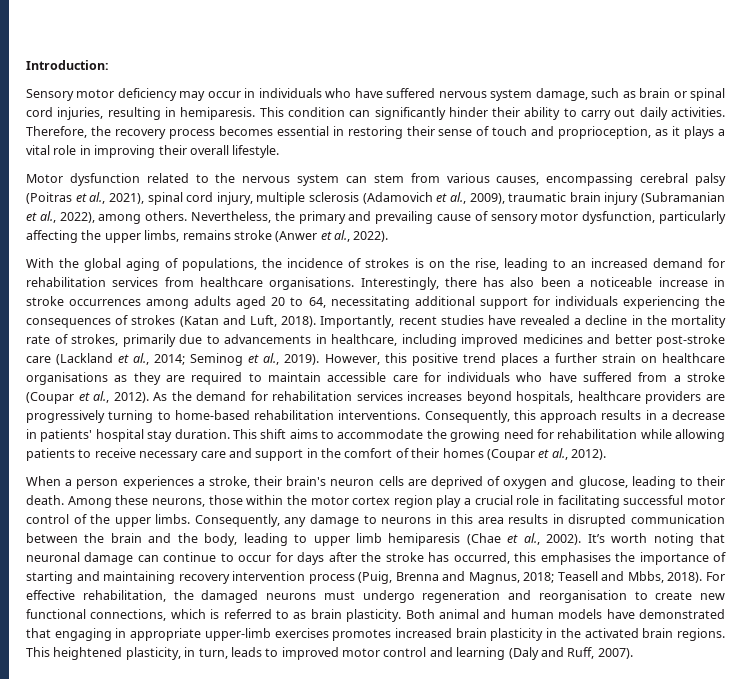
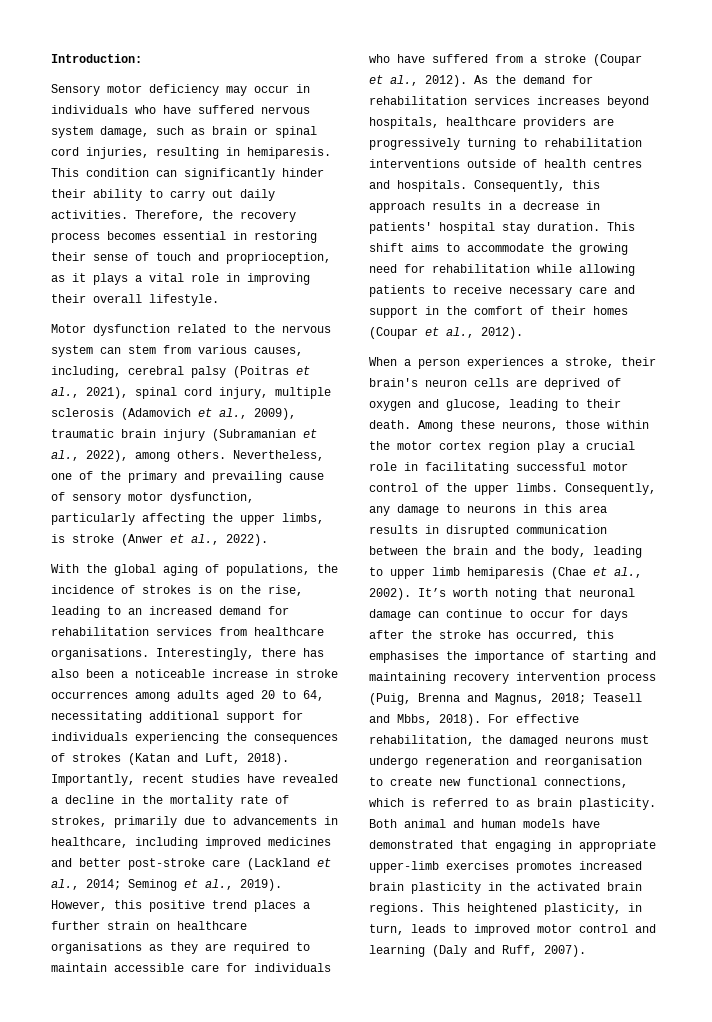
- Motor dysfunction related to the nervous system can stem from various causes, encompassing cerebral palsy (Poitras et al., 2021), spinal cord injury, multiple sclerosis (Adamovich et al., 2009), traumatic brain injury (Subramanian et al., 2022), among others.
+ Motor dysfunction related to the nervous system can stem from various causes, including, cerebral palsy (Poitras et al., 2021), spinal cord injury, multiple sclerosis (Adamovich et al., 2009), traumatic brain injury (Subramanian et al., 2022), among others.
- Nevertheless, the primary and prevailing cause of sensory motor dysfunction, particularly affecting the upper limbs, remains stroke (Anwer et al., 2022).
+ Nevertheless, one of the primary and prevailing cause of sensory motor dysfunction, particularly affecting the upper limbs, is stroke (Anwer et al., 2022).
- As the demand for rehabilitation services increases beyond hospitals, healthcare providers are progressively turning to home-based rehabilitation interventions.
+ As the demand for rehabilitation services increases beyond hospitals, healthcare providers are progressively turning to rehabilitation interventions outside of health centres and hospitals.

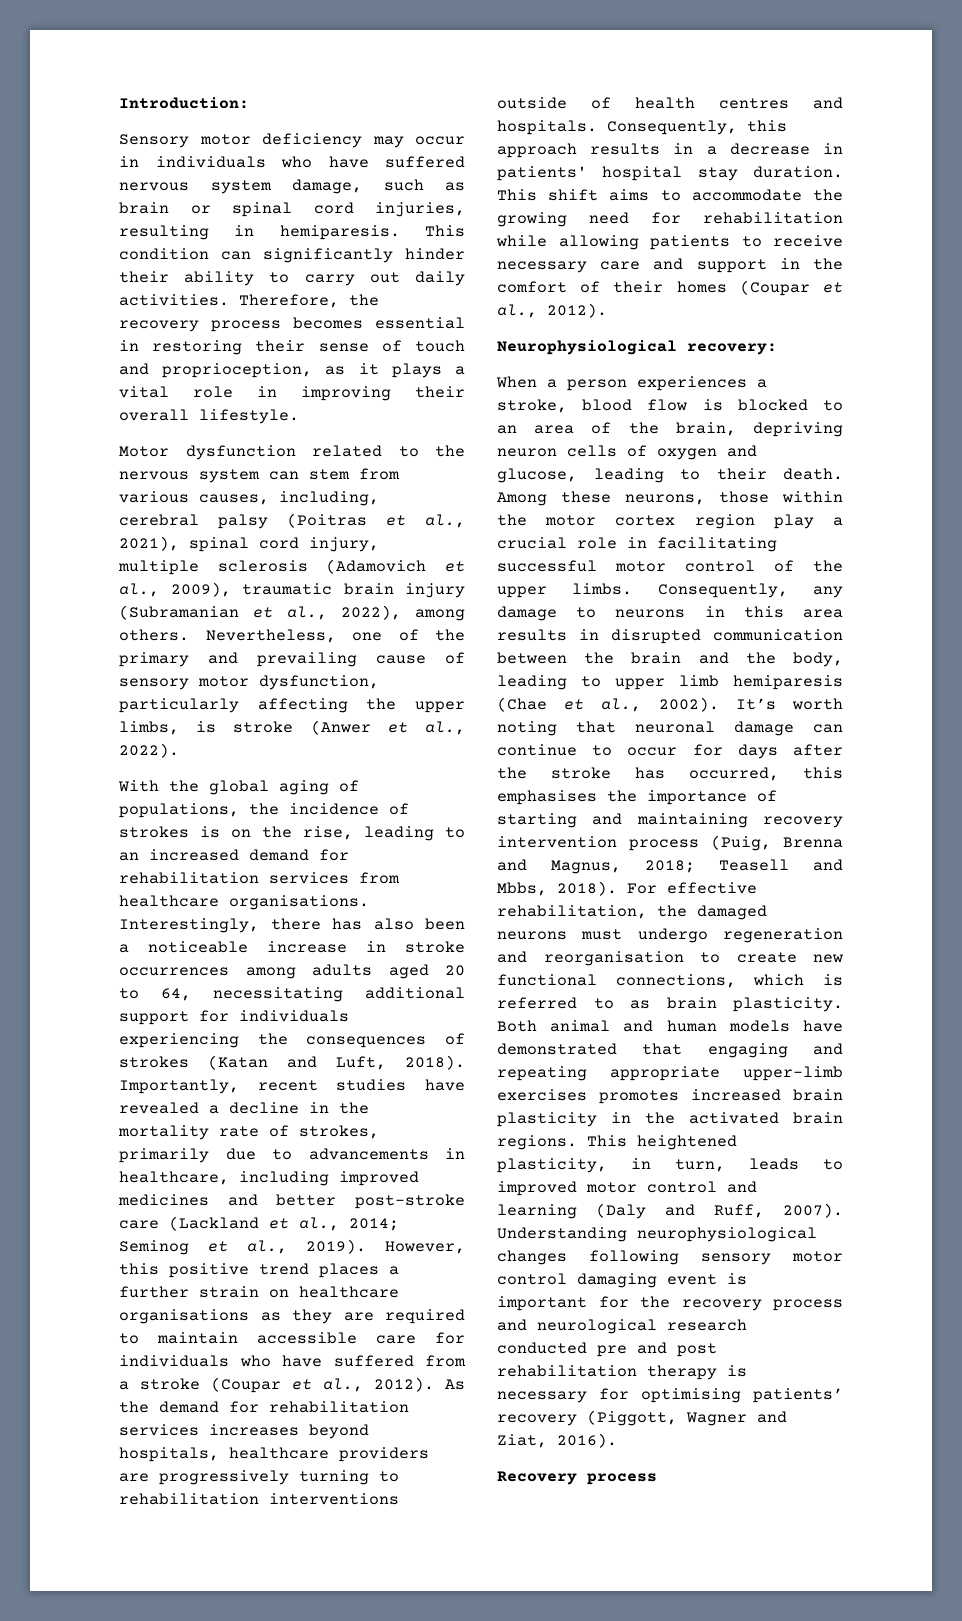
+ Neurophysiological recovery:
- When a person experiences a stroke, their brain's neuron cells are deprived of oxygen and glucose, leading to their death.
+ When a person experiences a stroke, blood flow is blocked to an area of the brain, depriving neuron cells of oxygen and glucose, leading to their death.
- Both animal and human models have demonstrated that engaging in appropriate upper-limb exercises promotes increased brain plasticity in the activated brain regions.
+ Both animal and human models have demonstrated that engaging and repeating appropriate upper-limb exercises promotes increased brain plasticity in the activated brain regions.
+ Understanding neurophysiological changes following sensory motor control damaging event is important for the recovery process and neurological research conducted pre and post rehabilitation therapy is necessary for optimising patients’ recovery (Piggott, Wagner and Ziat, 2016).
+ Recovery process

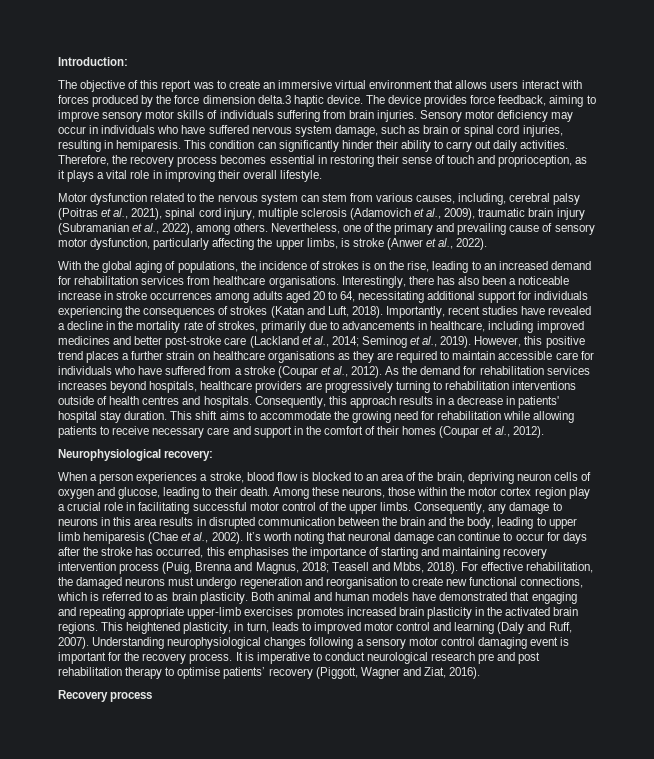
+ The objective of this report was to create an immersive virtual environment that allows users interact with forces produced by the force dimension delta.3 haptic device. The device provides force feedback, aiming to improve sensory motor skills of individuals suffering from brain injuries.
- Understanding neurophysiological changes following sensory motor control damaging event is important for the recovery process and neurological research conducted pre and post rehabilitation therapy is necessary for optimising patients’ recovery (Piggott, Wagner and Ziat, 2016).
+ Understanding neurophysiological changes following a sensory motor control damaging event is important for the recovery process. It is imperative to conduct neurological research pre and post rehabilitation therapy to optimise patients’ recovery (Piggott, Wagner and Ziat, 2016).

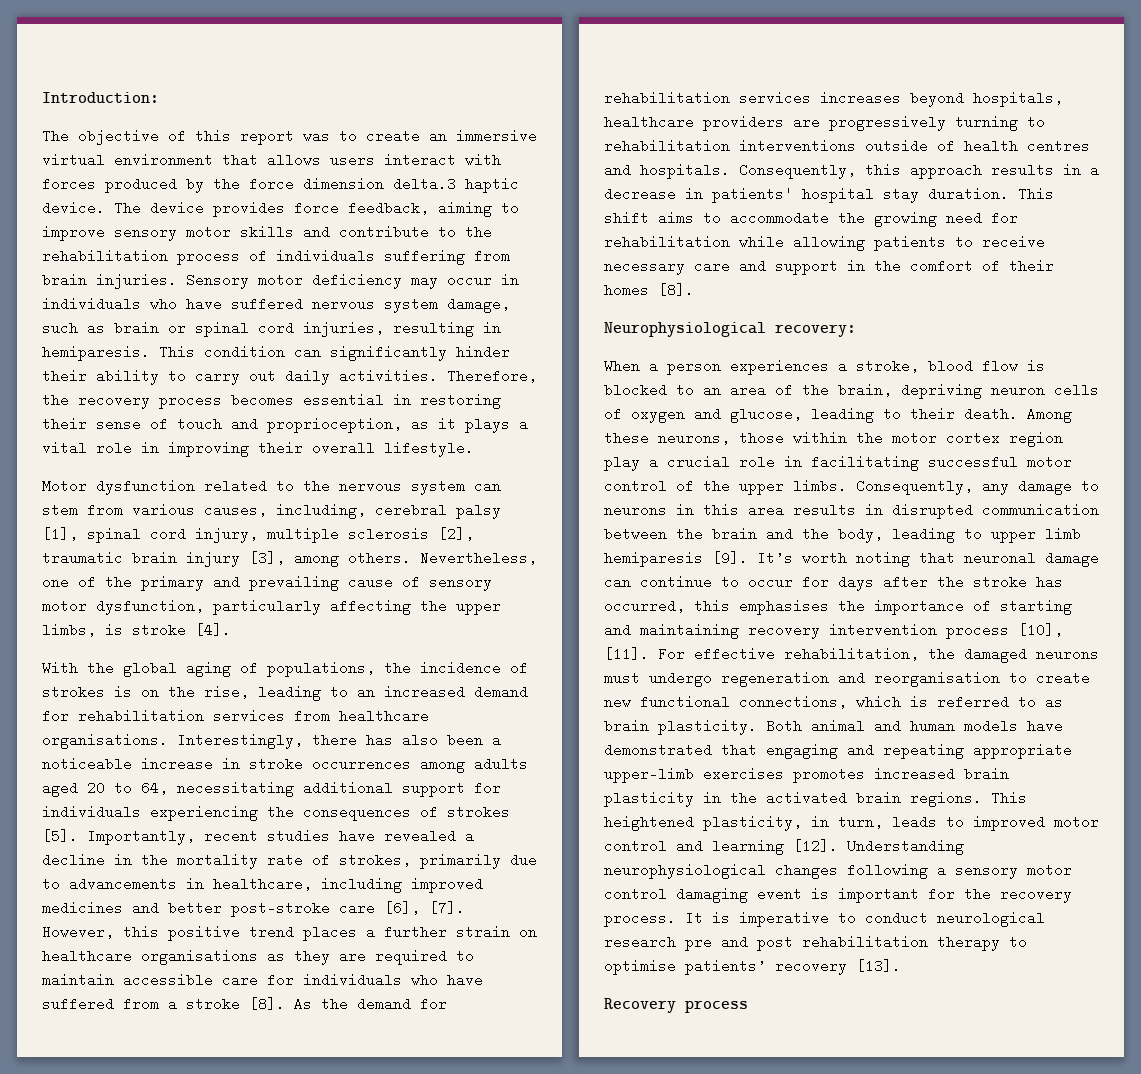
- The device provides force feedback, aiming to improve sensory motor skills of individuals suffering from brain injuries.
+ The device provides force feedback, aiming to improve sensory motor skills and contribute to the rehabilitation process of individuals suffering from brain injuries.
- Motor dysfunction related to the nervous system can stem from various causes, including, cerebral palsy (Poitras et al., 2021), spinal cord injury, multiple sclerosis (Adamovich et al., 2009), traumatic brain injury (Subramanian et al., 2022), among others.
+ Motor dysfunction related to the nervous system can stem from various causes, including, cerebral palsy [1], spinal cord injury, multiple sclerosis [2], traumatic brain injury [3], among others.
- Nevertheless, one of the primary and prevailing cause of sensory motor dysfunction, particularly affecting the upper limbs, is stroke (Anwer et al., 2022).
+ Nevertheless, one of the primary and prevailing cause of sensory motor dysfunction, particularly affecting the upper limbs, is stroke [4].
- Interestingly, there has also been a noticeable increase in stroke occurrences among adults aged 20 to 64, necessitating additional support for individuals experiencing the consequences of strokes (Katan and Luft, 2018).
+ Interestingly, there has also been a noticeable increase in stroke occurrences among adults aged 20 to 64, necessitating additional support for individuals experiencing the consequences of strokes [5].
- Importantly, recent studies have revealed a decline in the mortality rate of strokes, primarily due to advancements in healthcare, including improved medicines and better post-stroke care (Lackland et al., 2014; Seminog et al., 2019).
+ Importantly, recent studies have revealed a decline in the mortality rate of strokes, primarily due to advancements in healthcare, including improved medicines and better post-stroke care [6], [7].
- However, this positive trend places a further strain on healthcare organisations as they are required to maintain accessible care for individuals who have suffered from a stroke (Coupar et al., 2012).
+ However, this positive trend places a further strain on healthcare organisations as they are required to maintain accessible care for individuals who have suffered from a stroke [8].
- This shift aims to accommodate the growing need for rehabilitation while allowing patients to receive necessary care and support in the comfort of their homes (Coupar et al., 2012).
+ This shift aims to accommodate the growing need for rehabilitation while allowing patients to receive necessary care and support in the comfort of their homes [8].
- Consequently, any damage to neurons in this area results in disrupted communication between the brain and the body, leading to upper limb hemiparesis (Chae et al., 2002).
+ Consequently, any damage to neurons in this area results in disrupted communication between the brain and the body, leading to upper limb hemiparesis [9].
- It’s worth noting that neuronal damage can continue to occur for days after the stroke has occurred, this emphasises the importance of starting and maintaining recovery intervention process (Puig, Brenna and Magnus, 2018; Teasell and Mbbs, 2018).
+ It’s worth noting that neuronal damage can continue to occur for days after the stroke has occurred, this emphasises the importance of starting and maintaining recovery intervention process [10], [11].
- This heightened plasticity, in turn, leads to improved motor control and learning (Daly and Ruff, 2007).
+ This heightened plasticity, in turn, leads to improved motor control and learning [12].
- It is imperative to conduct neurological research pre and post rehabilitation therapy to optimise patients’ recovery (Piggott, Wagner and Ziat, 2016).
+ It is imperative to conduct neurological research pre and post rehabilitation therapy to optimise patients’ recovery [13].

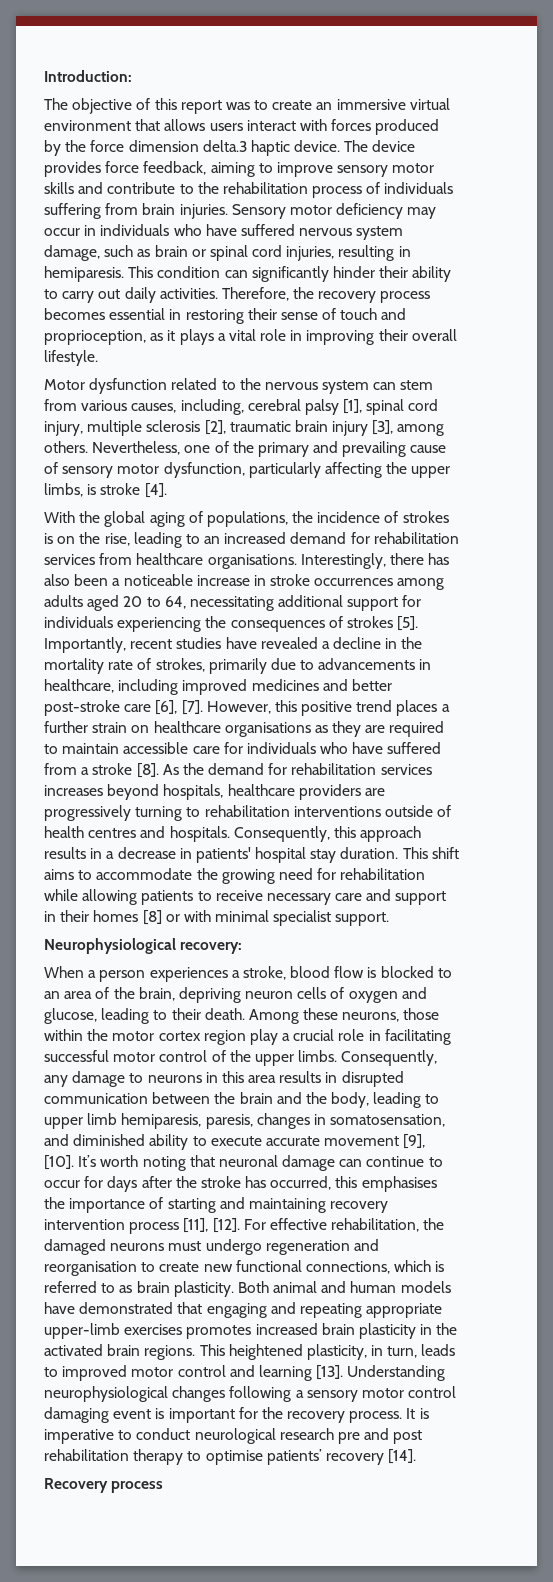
- This shift aims to accommodate the growing need for rehabilitation while allowing patients to receive necessary care and support in the comfort of their homes [8].
+ This shift aims to accommodate the growing need for rehabilitation while allowing patients to receive necessary care and support in their homes [8] or with minimal specialist support.
- Consequently, any damage to neurons in this area results in disrupted communication between the brain and the body, leading to upper limb hemiparesis [9].
+ Consequently, any damage to neurons in this area results in disrupted communication between the brain and the body, leading to upper limb hemiparesis, paresis, changes in somatosensation, and diminished ability to execute accurate movement [9], [10].
- It’s worth noting that neuronal damage can continue to occur for days after the stroke has occurred, this emphasises the importance of starting and maintaining recovery intervention process [10], [11].
+ It’s worth noting that neuronal damage can continue to occur for days after the stroke has occurred, this emphasises the importance of starting and maintaining recovery intervention process [11], [12].
- This heightened plasticity, in turn, leads to improved motor control and learning [12].
+ This heightened plasticity, in turn, leads to improved motor control and learning [13].
- It is imperative to conduct neurological research pre and post rehabilitation therapy to optimise patients’ recovery [13].
+ It is imperative to conduct neurological research pre and post rehabilitation therapy to optimise patients’ recovery [14].

